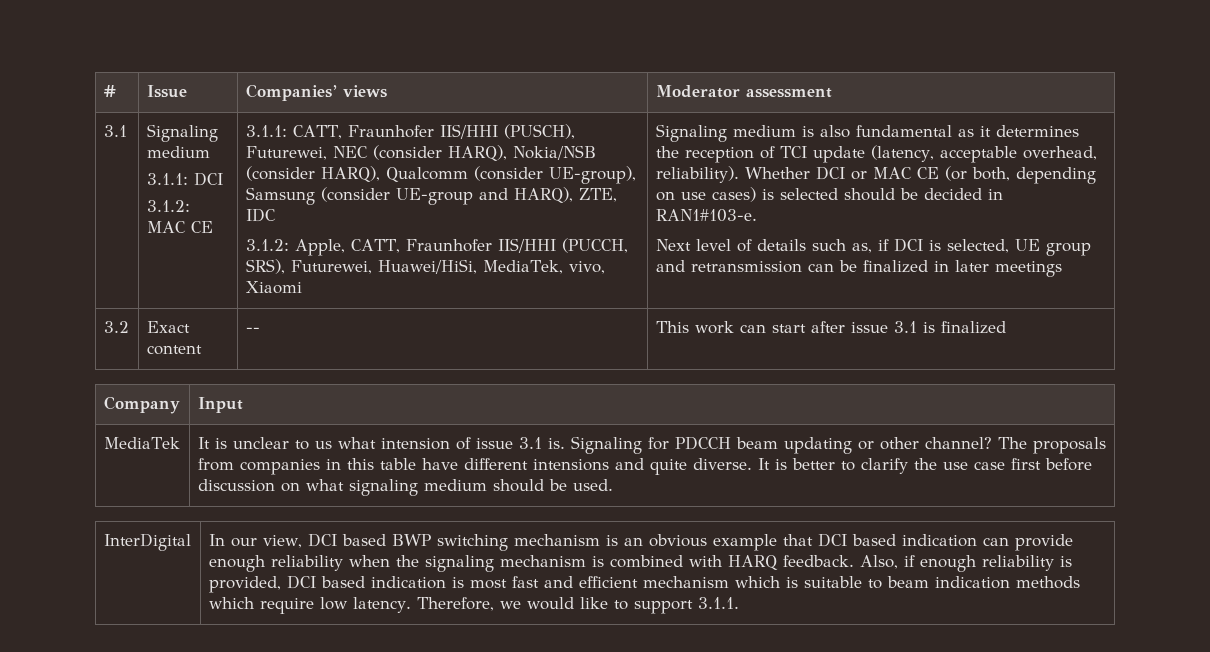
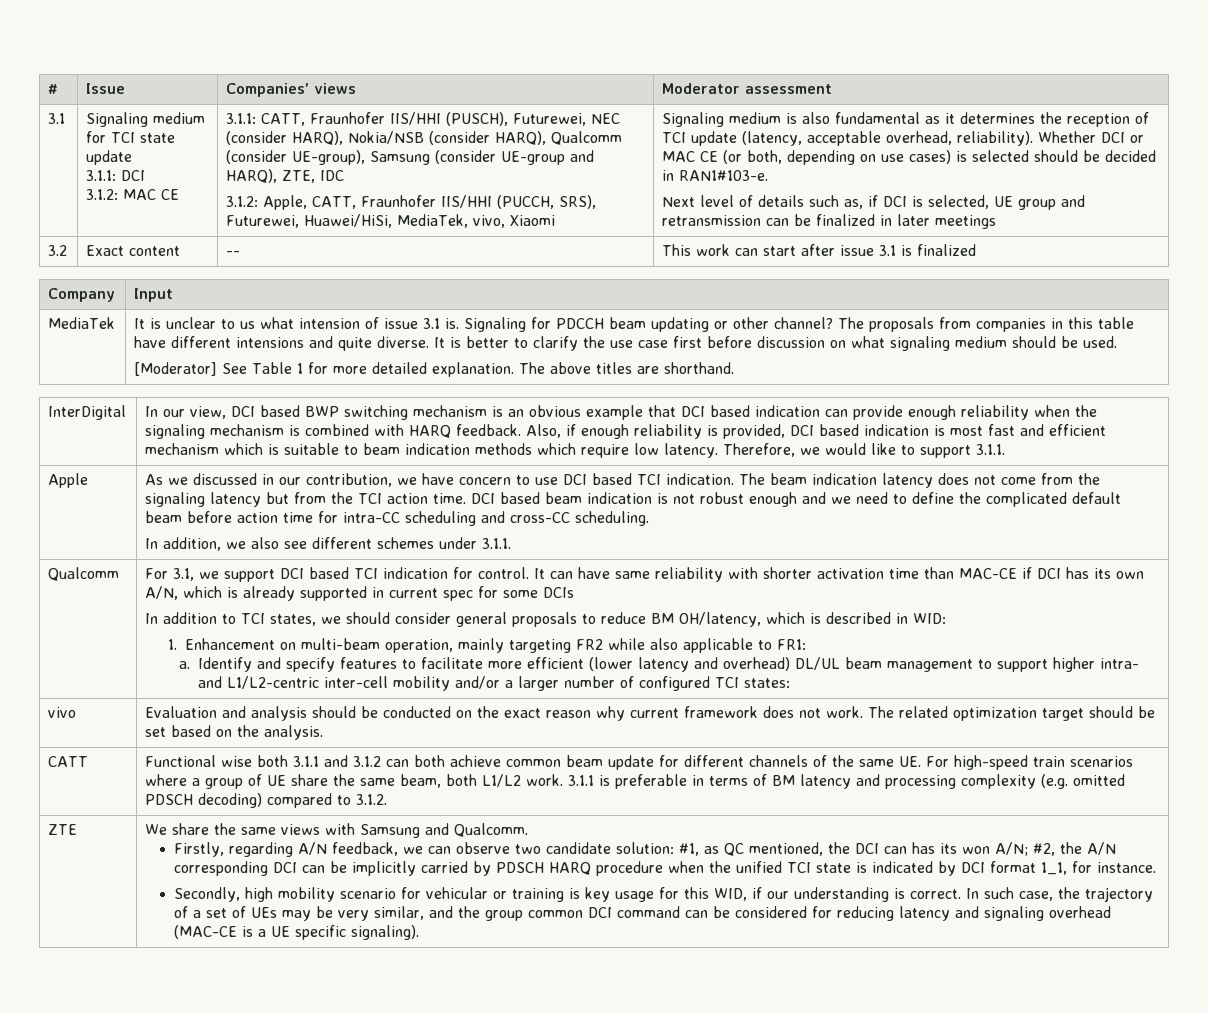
- 3.1 | Signaling medium
+ 3.1 | Signaling medium for TCI state update
+ [Moderator] See Table 1 for more detailed explanation. The above titles are shorthand.
+ Apple | As we discussed in our contribution, we have concern to use DCI based TCI indication. The beam indication latency does not come from the signaling latency but from the TCI action time. DCI based beam indication is not robust enough and we need to define the complicated default beam before action time for intra-CC scheduling and cross-CC scheduling.
+ In addition, we also see different schemes under 3.1.1.
+ Qualcomm | For 3.1, we support DCI based TCI indication for control. It can have same reliability with shorter activation time than MAC-CE if DCI has its own A/N, which is already supported in current spec for some DCIs
+ In addition to TCI states, we should consider general proposals to reduce BM OH/latency, which is described in WID:
+ 1. Enhancement on multi-beam operation, mainly targeting FR2 while also applicable to FR1:
+ a. Identify and specify features to facilitate more efficient (lower latency and overhead) DL/UL beam management to support higher intra- and L1/L2-centric inter-cell mobility and/or a larger number of configured TCI states:
+ vivo | Evaluation and analysis should be conducted on the exact reason why current framework does not work. The related optimization target should be set based on the analysis.
+ CATT | Functional wise both 3.1.1 and 3.1.2 can both achieve common beam update for different channels of the same UE. For high-speed train scenarios where a group of UE share the same beam, both L1/L2 work. 3.1.1 is preferable in terms of BM latency and processing complexity (e.g. omitted PDSCH decoding) compared to 3.1.2.
+ ZTE | We share the same views with Samsung and Qualcomm.
+ Firstly, regarding A/N feedback, we can observe two candidate solution: #1, as QC mentioned, the DCI can has its won A/N; #2, the A/N corresponding DCI can be implicitly carried by PDSCH HARQ procedure when the unified TCI state is indicated by DCI format 1_1, for instance.
+ Secondly, high mobility scenario for vehicular or training is key usage for this WID, if our understanding is correct. In such case, the trajectory of a set of UEs may be very similar, and the group common DCI command can be considered for reducing latency and signaling overhead (MAC-CE is a UE specific signaling).

